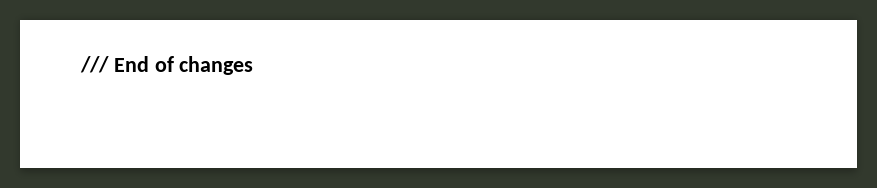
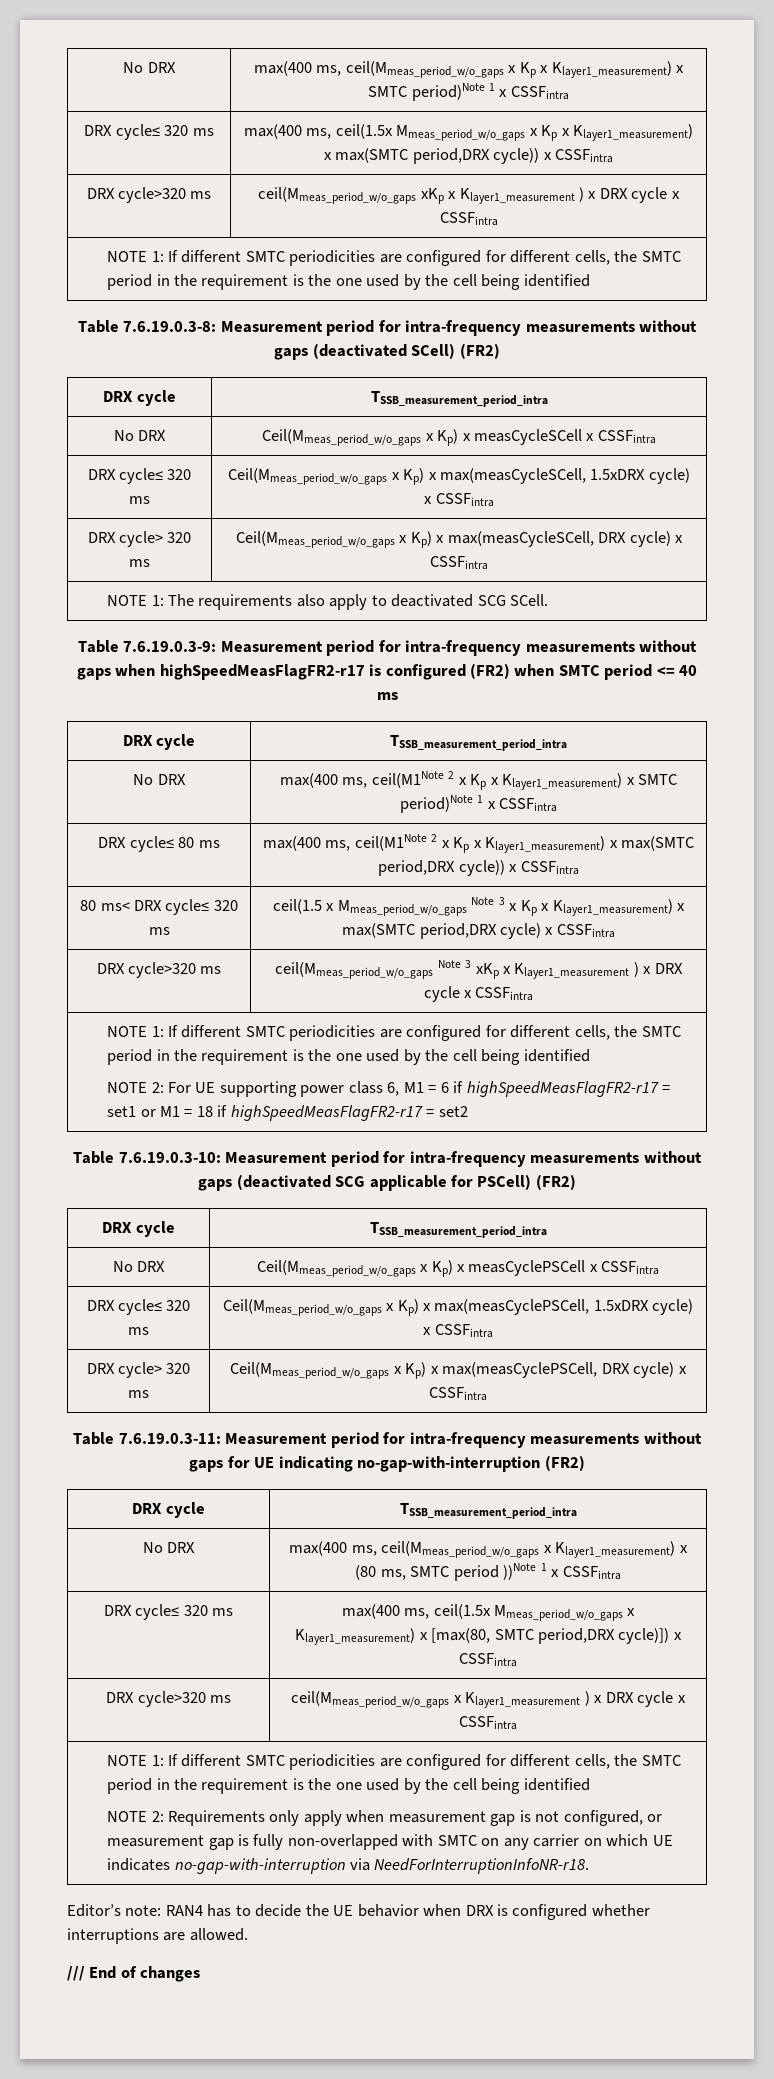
+ No DRX | max(400 ms, ceil(Mmeas_period_w/o_gaps x Kp x Klayer1_measurement) x SMTC period)Note 1 x CSSFintra
+ DRX cycle≤ 320 ms | max(400 ms, ceil(1.5x Mmeas_period_w/o_gaps x Kp x Klayer1_measurement) x max(SMTC period,DRX cycle)) x CSSFintra
+ DRX cycle>320 ms | ceil(Mmeas_period_w/o_gaps xKp x Klayer1_measurement ) x DRX cycle x CSSFintra
+ NOTE 1: If different SMTC periodicities are configured for different cells, the SMTC period in the requirement is the one used by the cell being identified
+ Table 7.6.19.0.3-8: Measurement period for intra-frequency measurements without gaps (deactivated SCell) (FR2)
+ DRX cycle | TSSB_measurement_period_intra
+ No DRX | Ceil(Mmeas_period_w/o_gaps x Kp) x measCycleSCell x CSSFintra
+ DRX cycle≤ 320 ms | Ceil(Mmeas_period_w/o_gaps x Kp) x max(measCycleSCell, 1.5xDRX cycle) x CSSFintra
+ DRX cycle> 320 ms | Ceil(Mmeas_period_w/o_gaps x Kp) x max(measCycleSCell, DRX cycle) x CSSFintra
+ NOTE 1: The requirements also apply to deactivated SCG SCell.
+ Table 7.6.19.0.3-9: Measurement period for intra-frequency measurements without gaps when highSpeedMeasFlagFR2-r17 is configured (FR2) when SMTC period <= 40 ms
+ DRX cycle | TSSB_measurement_period_intra
+ No DRX | max(400 ms, ceil(M1Note 2 x Kp x Klayer1_measurement) x SMTC period)Note 1 x CSSFintra
+ DRX cycle≤ 80 ms | max(400 ms, ceil(M1Note 2 x Kp x Klayer1_measurement) x max(SMTC period,DRX cycle)) x CSSFintra
+ 80 ms< DRX cycle≤ 320 ms | ceil(1.5 x Mmeas_period_w/o_gaps Note 3 x Kp x Klayer1_measurement) x max(SMTC period,DRX cycle) x CSSFintra
+ DRX cycle>320 ms | ceil(Mmeas_period_w/o_gaps Note 3 xKp x Klayer1_measurement ) x DRX cycle x CSSFintra
+ NOTE 1: If different SMTC periodicities are configured for different cells, the SMTC period in the requirement is the one used by the cell being identified
+ NOTE 2: For UE supporting power class 6, M1 = 6 if highSpeedMeasFlagFR2-r17 = set1 or M1 = 18 if highSpeedMeasFlagFR2-r17 = set2
+ Table 7.6.19.0.3-10: Measurement period for intra-frequency measurements without gaps (deactivated SCG applicable for PSCell) (FR2)
+ DRX cycle | TSSB_measurement_period_intra
+ No DRX | Ceil(Mmeas_period_w/o_gaps x Kp) x measCyclePSCell x CSSFintra
+ DRX cycle≤ 320 ms | Ceil(Mmeas_period_w/o_gaps x Kp) x max(measCyclePSCell, 1.5xDRX cycle) x CSSFintra
+ DRX cycle> 320 ms | Ceil(Mmeas_period_w/o_gaps x Kp) x max(measCyclePSCell, DRX cycle) x CSSFintra
+ Table 7.6.19.0.3-11: Measurement period for intra-frequency measurements without gaps for UE indicating no-gap-with-interruption (FR2)
+ DRX cycle | TSSB_measurement_period_intra
+ No DRX | max(400 ms, ceil(Mmeas_period_w/o_gaps x Klayer1_measurement) x (80 ms, SMTC period ))Note 1 x CSSFintra
+ DRX cycle≤ 320 ms | max(400 ms, ceil(1.5x Mmeas_period_w/o_gaps x Klayer1_measurement) x [max(80, SMTC period,DRX cycle)]) x CSSFintra
+ DRX cycle>320 ms | ceil(Mmeas_period_w/o_gaps x Klayer1_measurement ) x DRX cycle x CSSFintra
+ NOTE 1: If different SMTC periodicities are configured for different cells, the SMTC period in the requirement is the one used by the cell being identified
+ NOTE 2: Requirements only apply when measurement gap is not configured, or measurement gap is fully non-overlapped with SMTC on any carrier on which UE indicates no-gap-with-interruption via NeedForInterruptionInfoNR-r18.
+ Editor’s note: RAN4 has to decide the UE behavior when DRX is configured whether interruptions are allowed.

